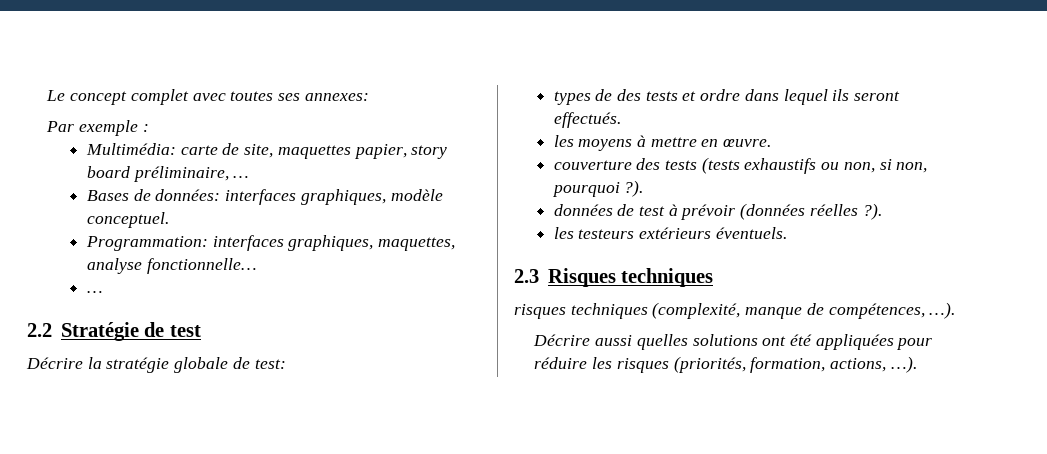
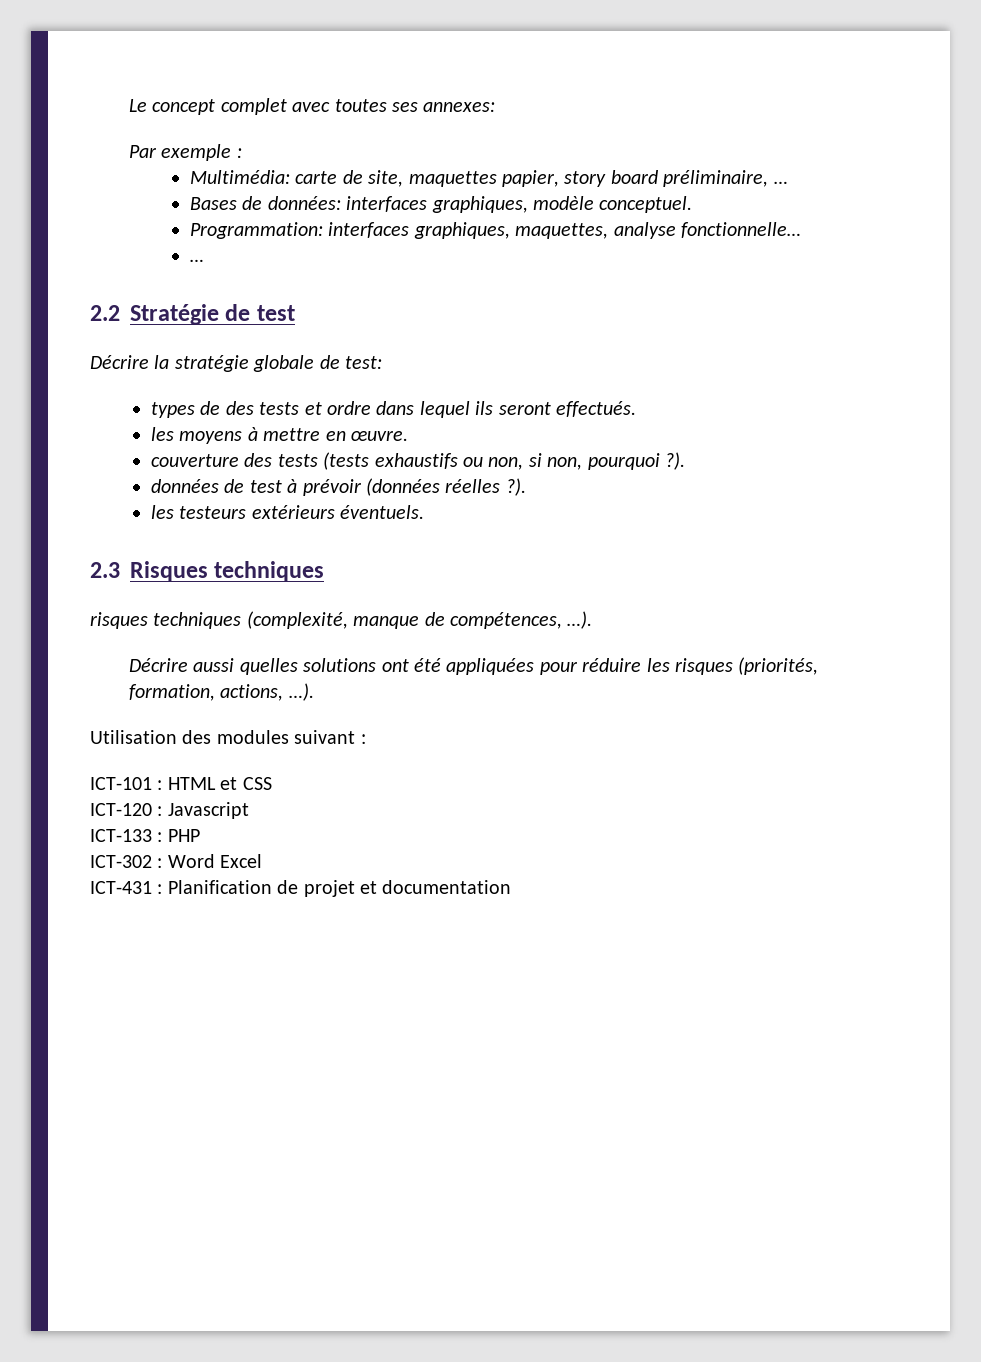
+ Utilisation des modules suivant :
+ ICT-101 : HTML et CSS
+ ICT-120 : Javascript
+ ICT-133 : PHP
+ ICT-302 : Word Excel
+ ICT-431 : Planification de projet et documentation

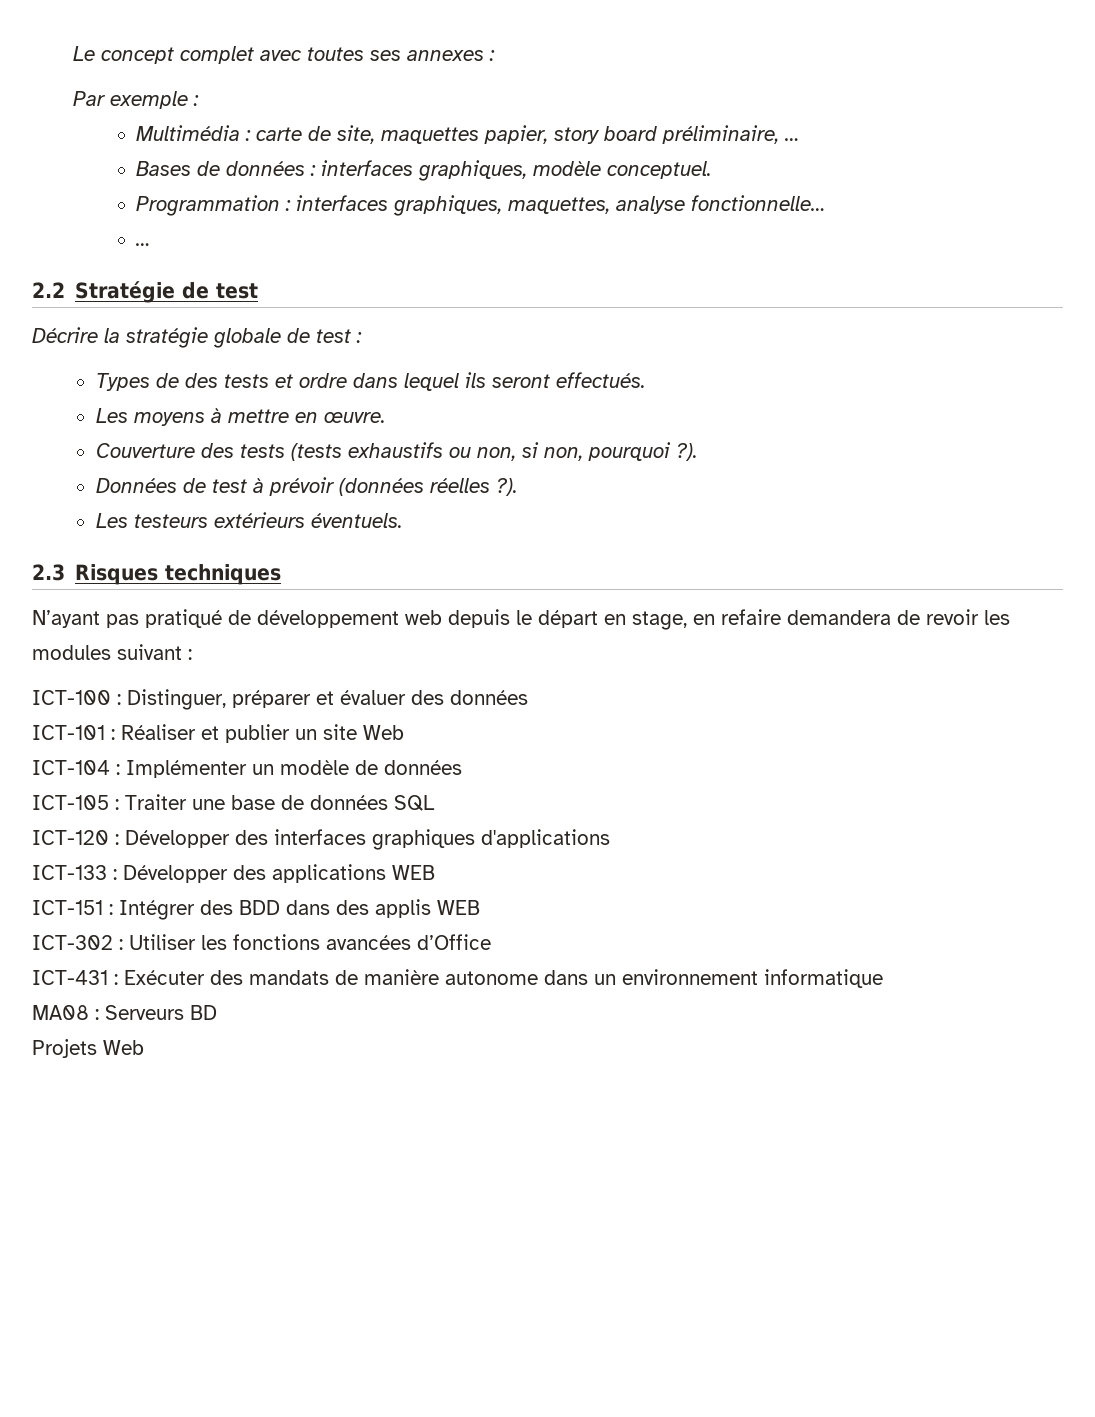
- Le concept complet avec toutes ses annexes:
+ Le concept complet avec toutes ses annexes :
- Multimédia: carte de site, maquettes papier, story board préliminaire, …
+ Multimédia : carte de site, maquettes papier, story board préliminaire, …
- Bases de données: interfaces graphiques, modèle conceptuel.
+ Bases de données : interfaces graphiques, modèle conceptuel.
- Programmation: interfaces graphiques, maquettes, analyse fonctionnelle…
+ Programmation : interfaces graphiques, maquettes, analyse fonctionnelle…
- Décrire la stratégie globale de test:
- types de des tests et ordre dans lequel ils seront effectués.
+ Décrire la stratégie globale de test :
+ Types de des tests et ordre dans lequel ils seront effectués.
- les moyens à mettre en œuvre.
+ Les moyens à mettre en œuvre.
- couverture des tests (tests exhaustifs ou non, si non, pourquoi ?).
+ Couverture des tests (tests exhaustifs ou non, si non, pourquoi ?).
- données de test à prévoir (données réelles ?).
+ Données de test à prévoir (données réelles ?).
- les testeurs extérieurs éventuels.
+ Les testeurs extérieurs éventuels.
- risques techniques (complexité, manque de compétences, …).
- Décrire aussi quelles solutions ont été appliquées pour réduire les risques (priorités, formation, actions, …).
- Utilisation des modules suivant :
- ICT-101 : HTML et CSS
- ICT-120 : Javascript
- ICT-133 : PHP
- ICT-302 : Word Excel
- ICT-431 : Planification de projet et documentation
+ N’ayant pas pratiqué de développement web depuis le départ en stage, en refaire demandera de revoir les modules suivant :
+ ICT-100 : Distinguer, préparer et évaluer des données
+ ICT-101 : Réaliser et publier un site Web
+ ICT-104 : Implémenter un modèle de données
+ ICT-105 : Traiter une base de données SQL
+ ICT-120 : Développer des interfaces graphiques d'applications
+ ICT-133 : Développer des applications WEB
+ ICT-151 : Intégrer des BDD dans des applis WEB
+ ICT-302 : Utiliser les fonctions avancées d’Office
+ ICT-431 : Exécuter des mandats de manière autonome dans un environnement informatique
+ MA08 : Serveurs BD
+ Projets Web

